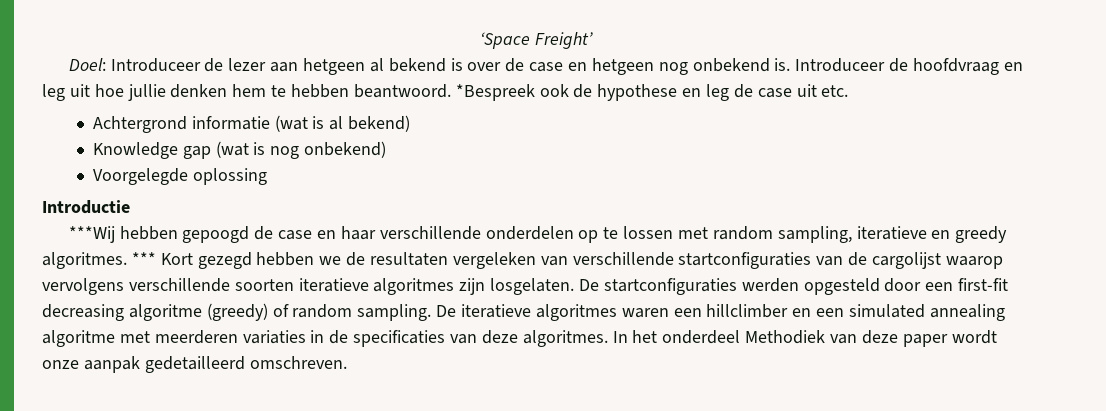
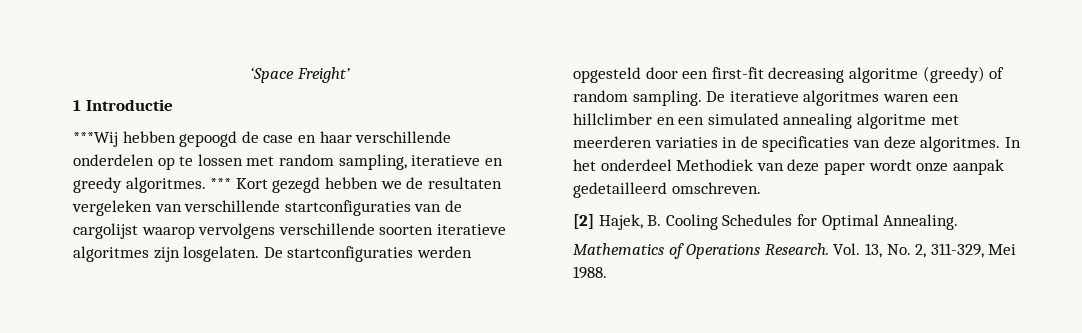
- Doel: Introduceer de lezer aan hetgeen al bekend is over de case en hetgeen nog onbekend is. Introduceer de hoofdvraag en leg uit hoe jullie denken hem te hebben beantwoord. *Bespreek ook de hypothese en leg de case uit etc.
- Achtergrond informatie (wat is al bekend)
- Knowledge gap (wat is nog onbekend)
- Voorgelegde oplossing
- Introductie
+ 1 Introductie
+ [2] Hajek, B. Cooling Schedules for Optimal Annealing.
+ Mathematics of Operations Research. Vol. 13, No. 2, 311-329, Mei 1988.

